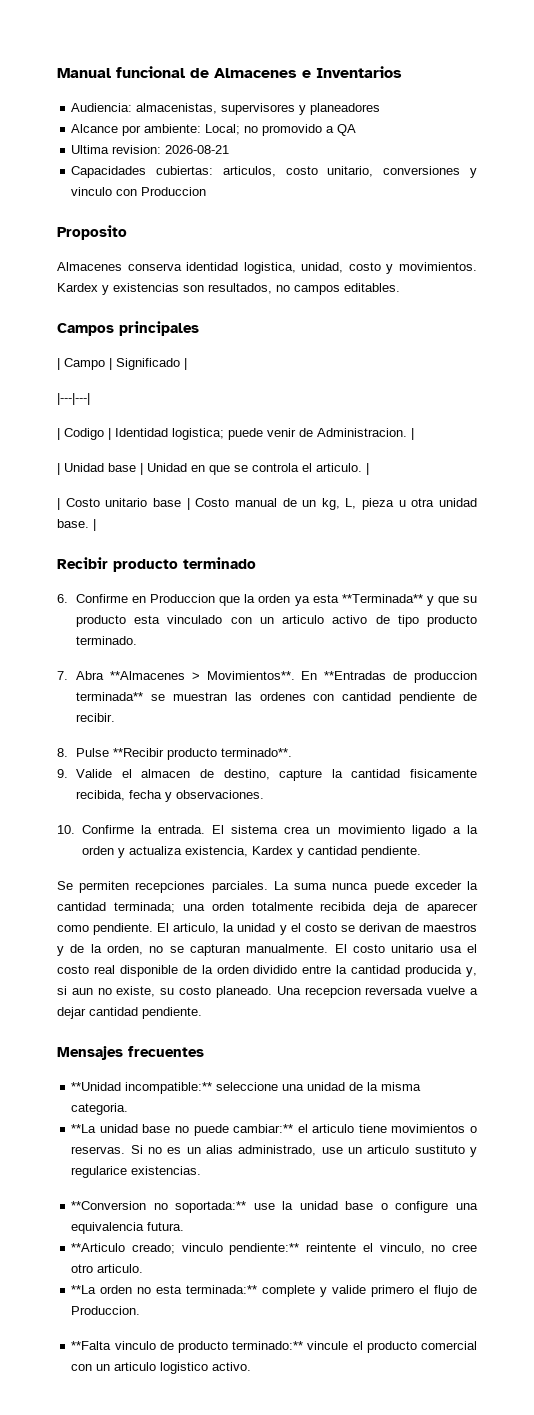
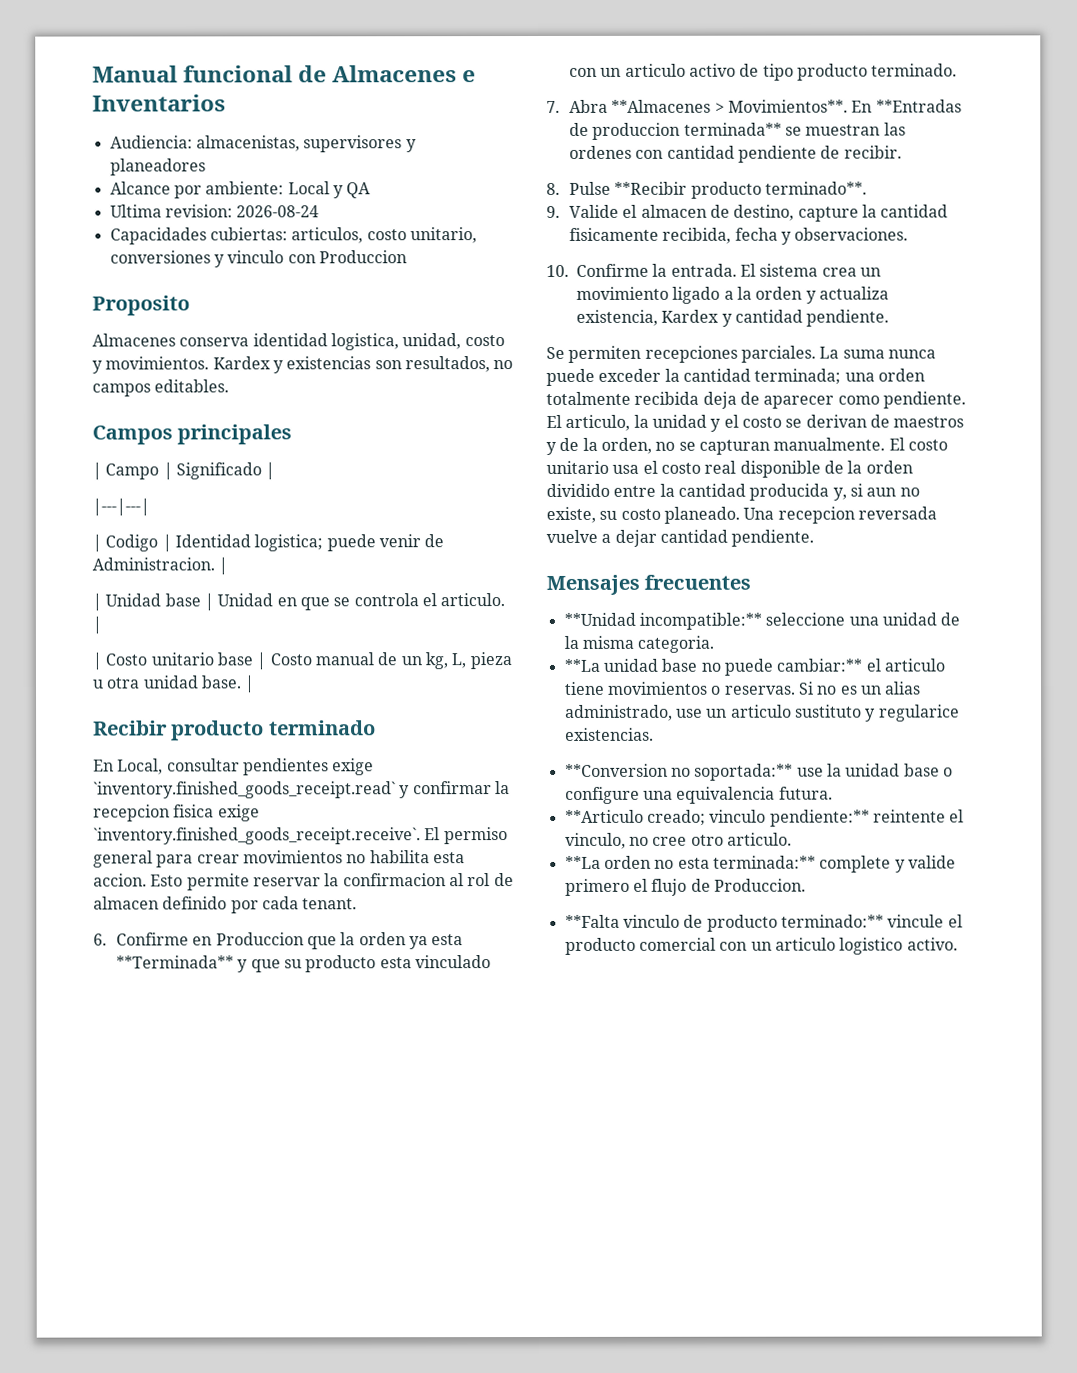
- Alcance por ambiente: Local; no promovido a QA
+ Alcance por ambiente: Local y QA
- Ultima revision: 2026-08-21
+ Ultima revision: 2026-08-24
+ En Local, consultar pendientes exige `inventory.finished_goods_receipt.read` y confirmar la recepcion fisica exige `inventory.finished_goods_receipt.receive`. El permiso general para crear movimientos no habilita esta accion. Esto permite reservar la confirmacion al rol de almacen definido por cada tenant.

